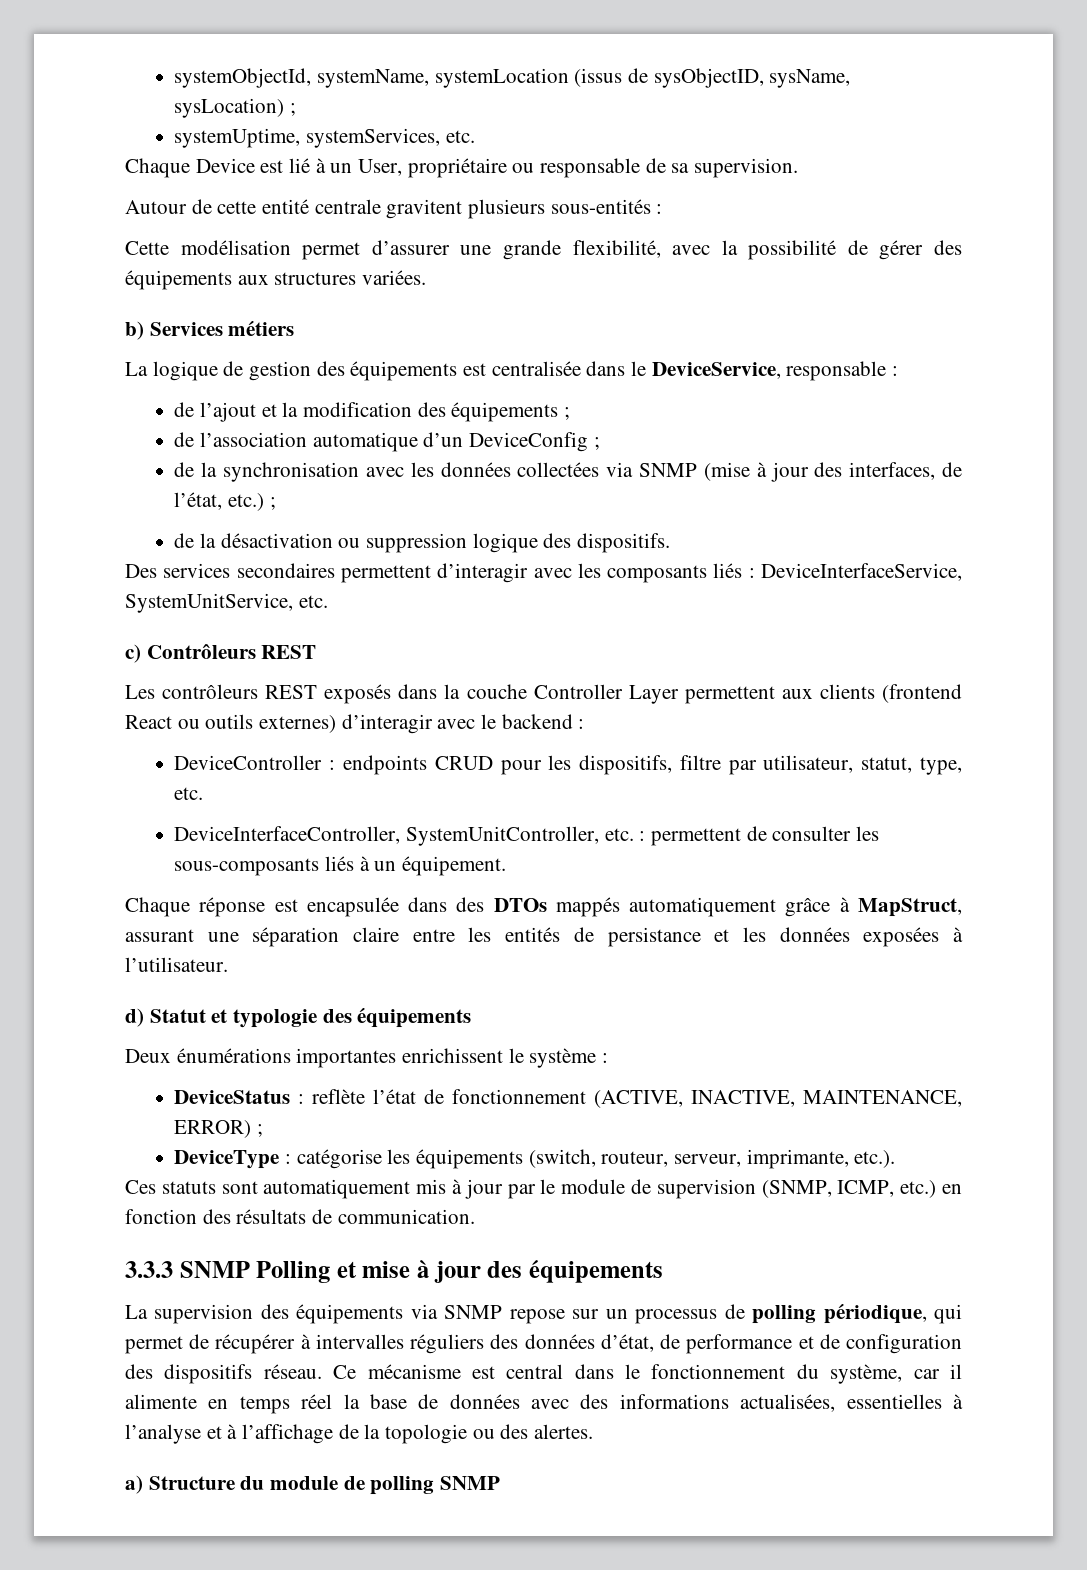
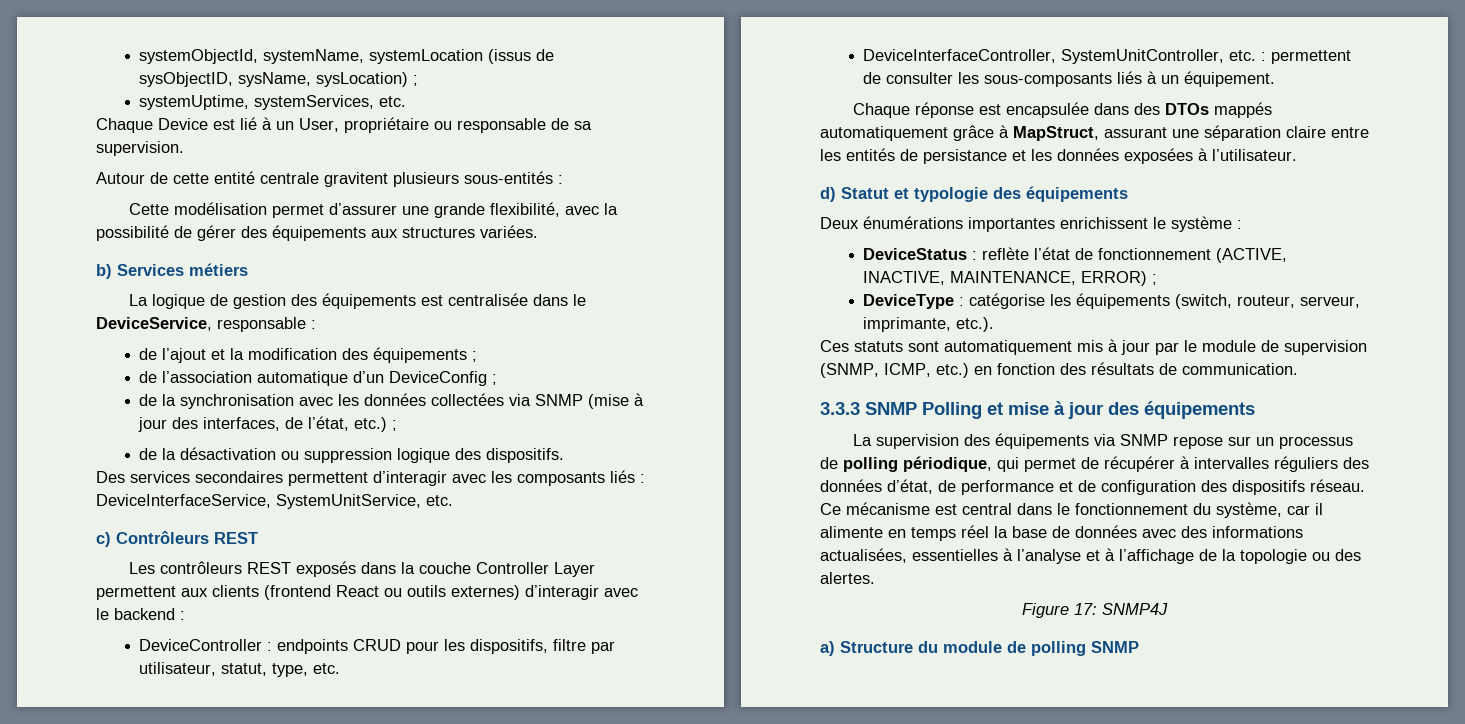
+ Figure 17: SNMP4J

